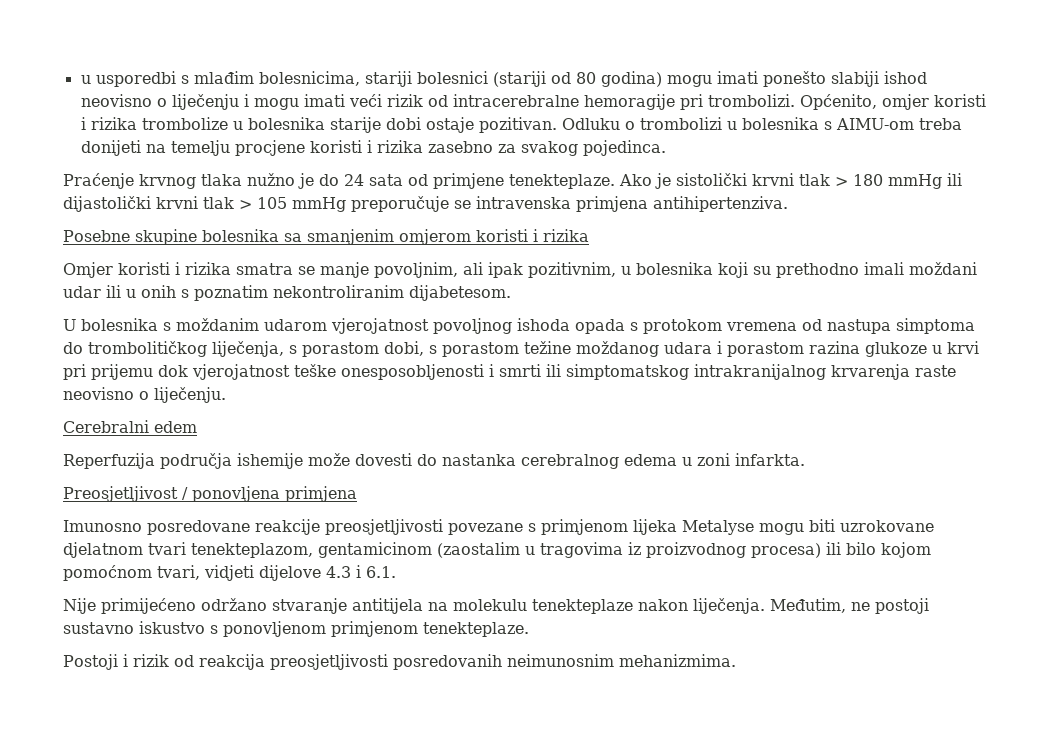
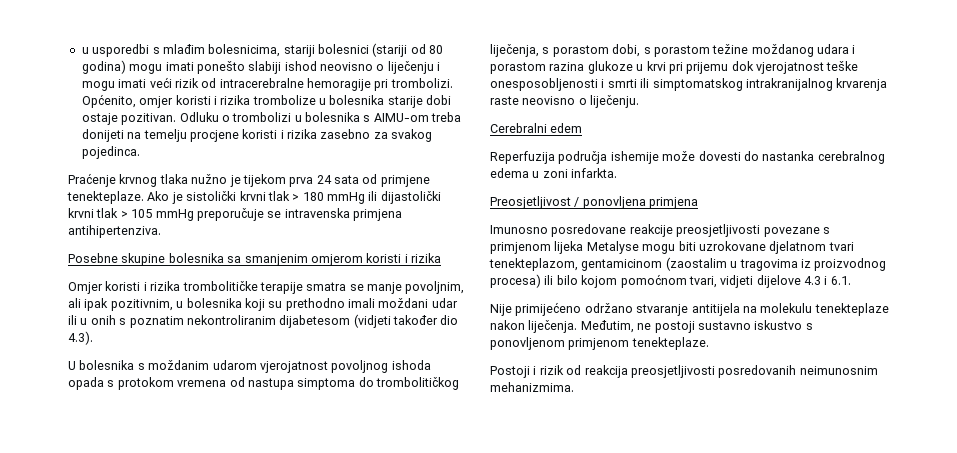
- Praćenje krvnog tlaka nužno je do 24 sata od primjene tenekteplaze.
+ Praćenje krvnog tlaka nužno je tijekom prva 24 sata od primjene tenekteplaze.
- Omjer koristi i rizika smatra se manje povoljnim, ali ipak pozitivnim, u bolesnika koji su prethodno imali moždani udar ili u onih s poznatim nekontroliranim dijabetesom.
+ Omjer koristi i rizika trombolitičke terapije smatra se manje povoljnim, ali ipak pozitivnim, u bolesnika koji su prethodno imali moždani udar ili u onih s poznatim nekontroliranim dijabetesom (vidjeti također dio 4.3).

